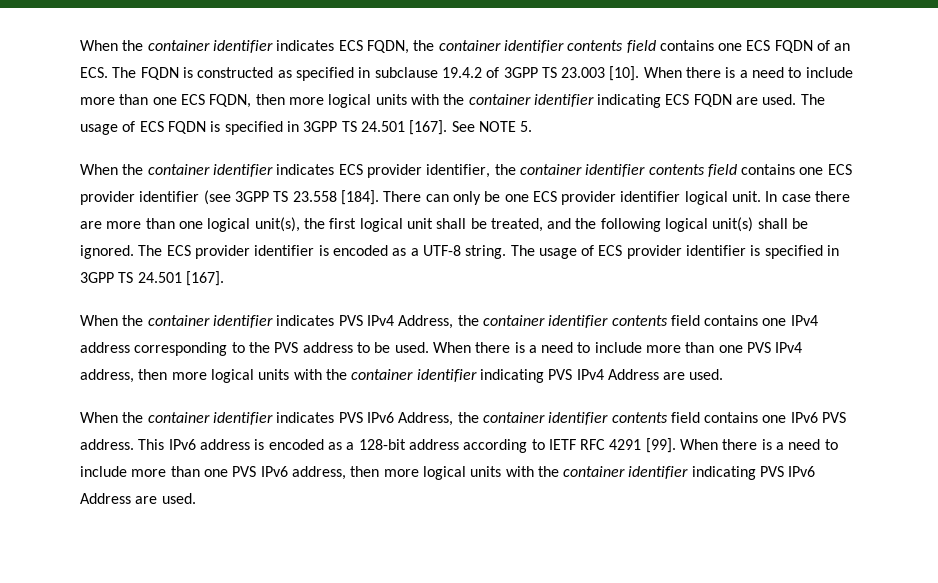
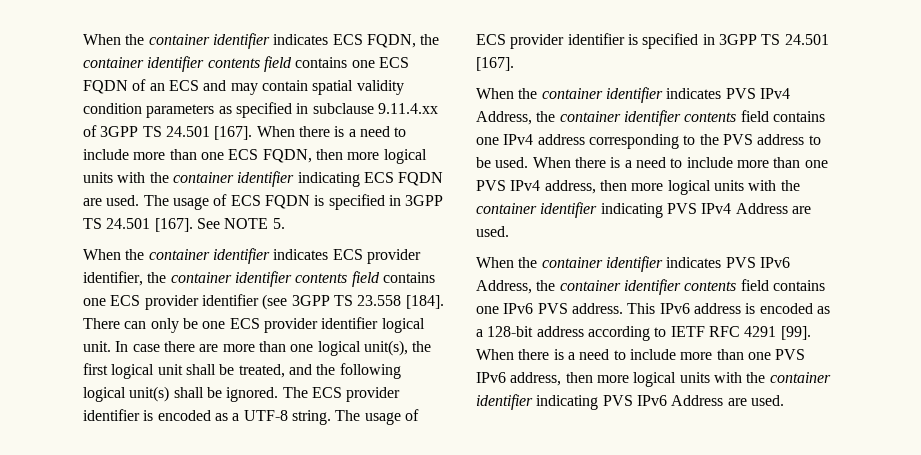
- When the container identifier indicates ECS FQDN, the container identifier contents field contains one ECS FQDN of an ECS. The FQDN is constructed as specified in subclause 19.4.2 of 3GPP TS 23.003 [10].
+ When the container identifier indicates ECS FQDN, the container identifier contents field contains one ECS FQDN of an ECS and may contain spatial validity condition parameters as specified in subclause 9.11.4.xx of 3GPP TS 24.501 [167].

